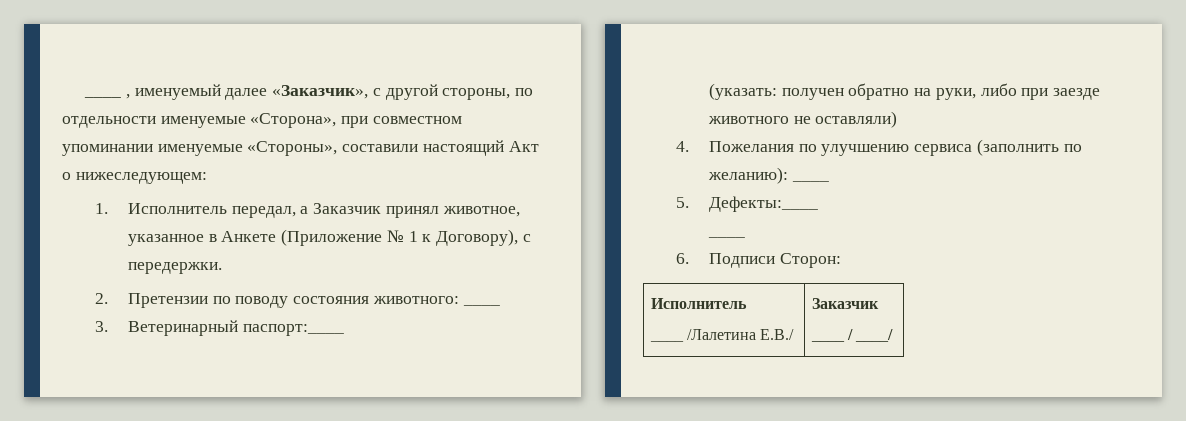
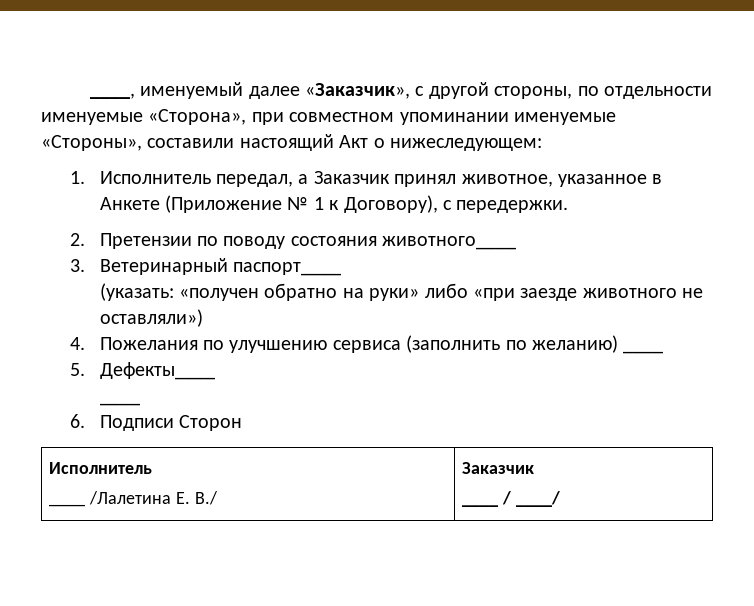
- ____ , именуемый далее «Заказчик», с другой стороны, по отдельности именуемые «Сторона», при совместном упоминании именуемые «Стороны», составили настоящий Акт о нижеследующем:
+ ____, именуемый далее «Заказчик», с другой стороны, по отдельности именуемые «Сторона», при совместном упоминании именуемые «Стороны», составили настоящий Акт о нижеследующем:
- 2. Претензии по поводу состояния животного: ____
+ 2. Претензии по поводу состояния животного____
- 3. Ветеринарный паспорт:____
+ 3. Ветеринарный паспорт____
- (указать: получен обратно на руки, либо при заезде животного не оставляли)
+ (указать: «получен обратно на руки» либо «при заезде животного не оставляли»)
- 4. Пожелания по улучшению сервиса (заполнить по желанию): ____
+ 4. Пожелания по улучшению сервиса (заполнить по желанию) ____
- 5. Дефекты:____
+ 5. Дефекты____
- 6. Подписи Сторон:
+ 6. Подписи Сторон
  Исполнитель
- ____ /Лалетина Е.В./ | Заказчик
+ ____ /Лалетина Е. В./ | Заказчик

